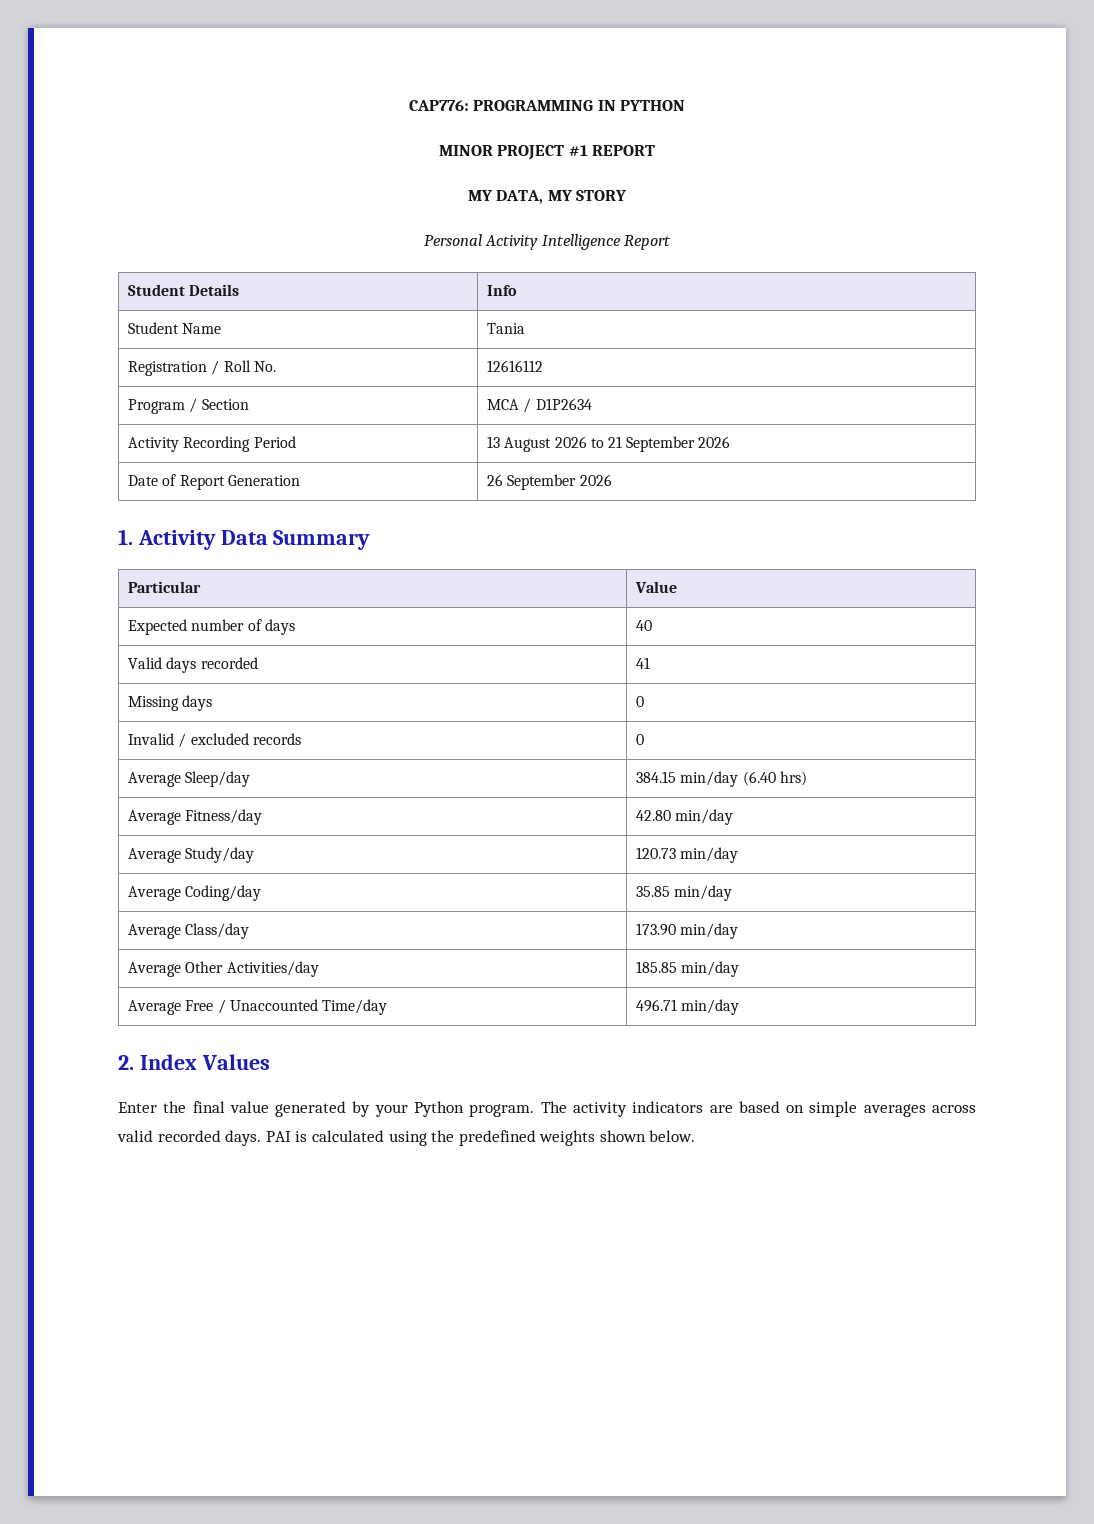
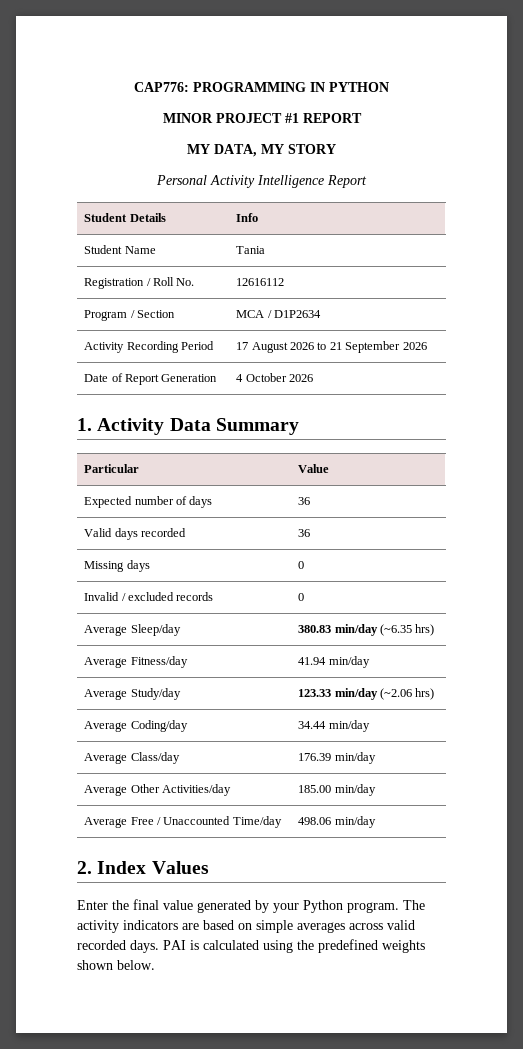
- Activity Recording Period | 13 August 2026 to 21 September 2026
+ Activity Recording Period | 17 August 2026 to 21 September 2026
- Date of Report Generation | 26 September 2026
+ Date of Report Generation | 4 October 2026
- Expected number of days | 40
+ Expected number of days | 36
- Valid days recorded | 41
+ Valid days recorded | 36
- Average Sleep/day | 384.15 min/day (6.40 hrs)
+ Average Sleep/day | 380.83 min/day (~6.35 hrs)
- Average Fitness/day | 42.80 min/day
+ Average Fitness/day | 41.94 min/day
- Average Study/day | 120.73 min/day
+ Average Study/day | 123.33 min/day (~2.06 hrs)
- Average Coding/day | 35.85 min/day
+ Average Coding/day | 34.44 min/day
- Average Class/day | 173.90 min/day
+ Average Class/day | 176.39 min/day
- Average Other Activities/day | 185.85 min/day
+ Average Other Activities/day | 185.00 min/day
- Average Free / Unaccounted Time/day | 496.71 min/day
+ Average Free / Unaccounted Time/day | 498.06 min/day

